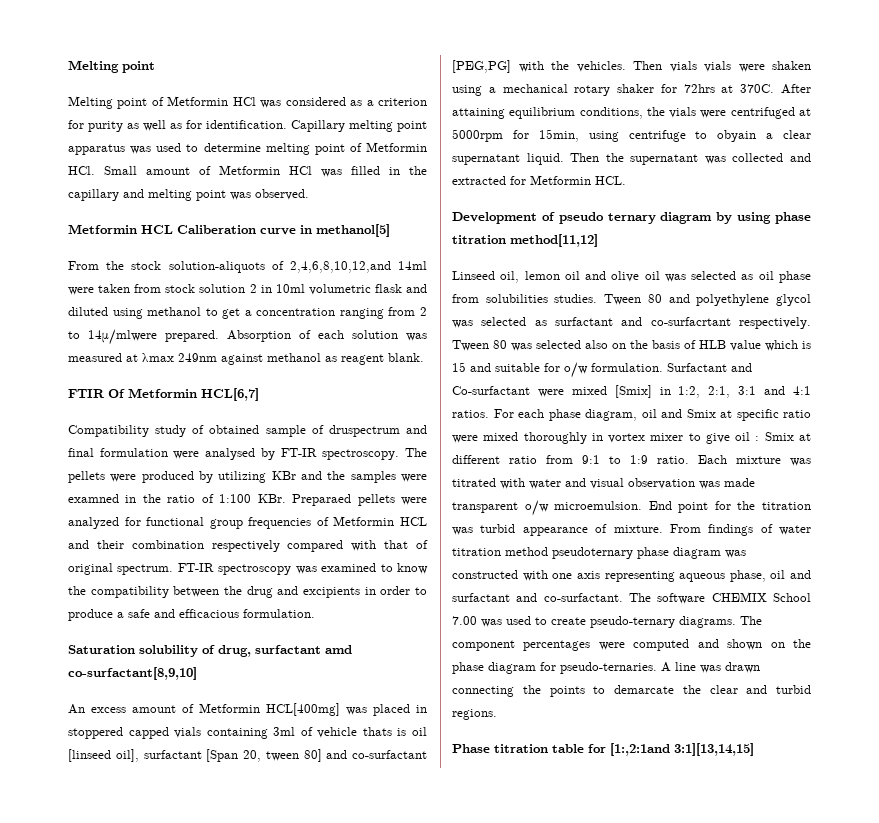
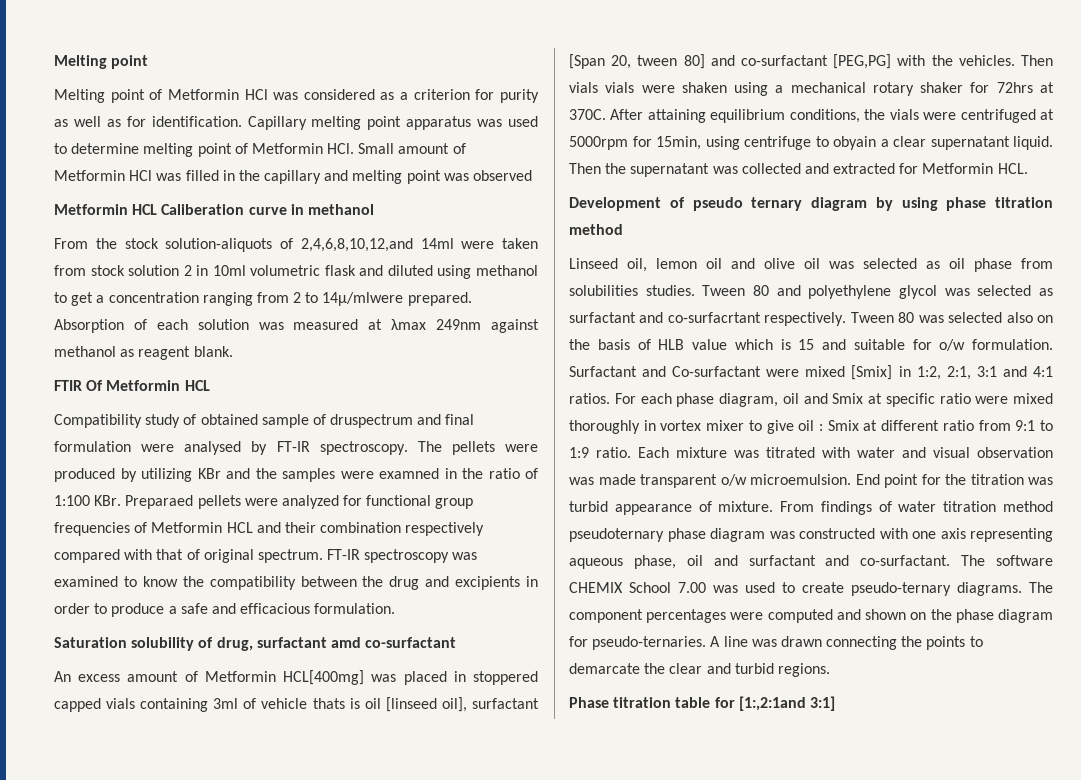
- Capillary melting point apparatus was used to determine melting point of Metformin HCl. Small amount of Metformin HCl was filled in the capillary and melting point was observed.
+ Capillary melting point apparatus was used to determine melting point of Metformin HCl. Small amount of Metformin HCl was filled in the capillary and melting point was observed
- Metformin HCL Caliberation curve in methanol[5]
+ Metformin HCL Caliberation curve in methanol
- FTIR Of Metformin HCL[6,7]
+ FTIR Of Metformin HCL
- Saturation solubility of drug, surfactant amd co-surfactant[8,9,10]
+ Saturation solubility of drug, surfactant amd co-surfactant
- Development of pseudo ternary diagram by using phase titration method[11,12]
+ Development of pseudo ternary diagram by using phase titration method
- Phase titration table for [1:,2:1and 3:1][13,14,15]
+ Phase titration table for [1:,2:1and 3:1]

